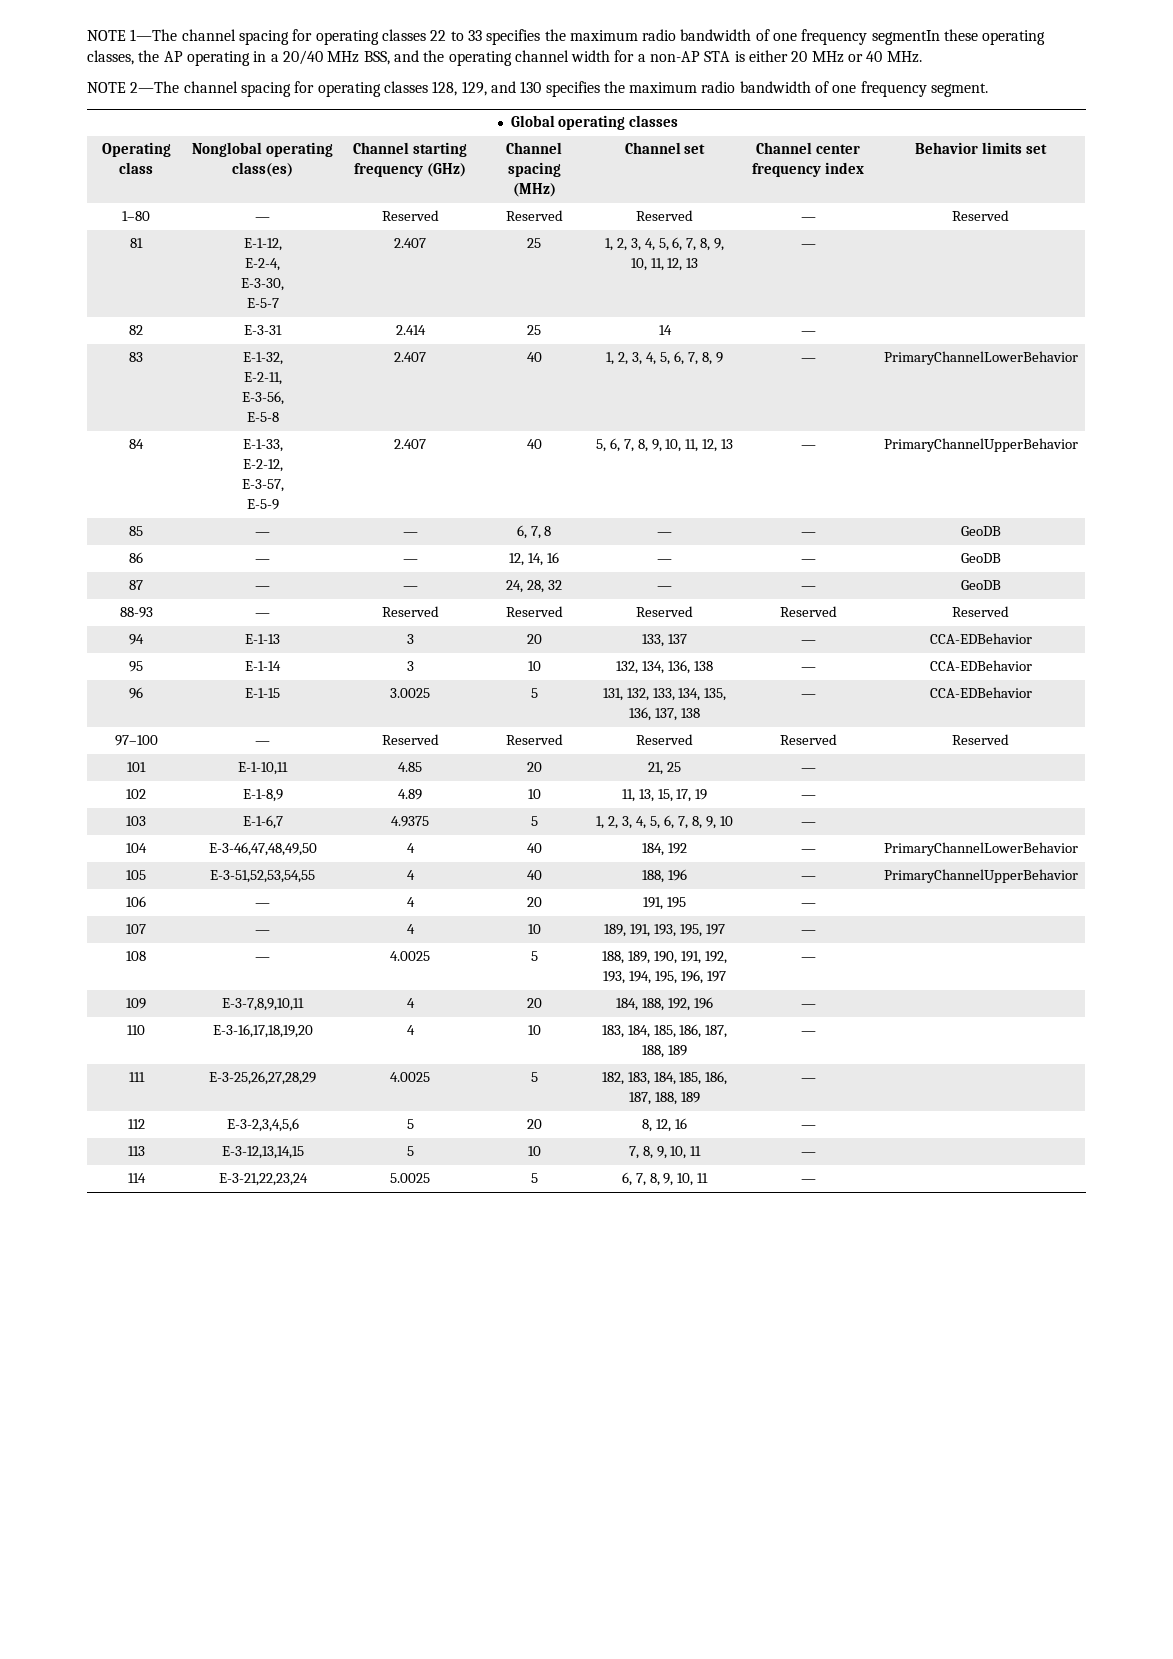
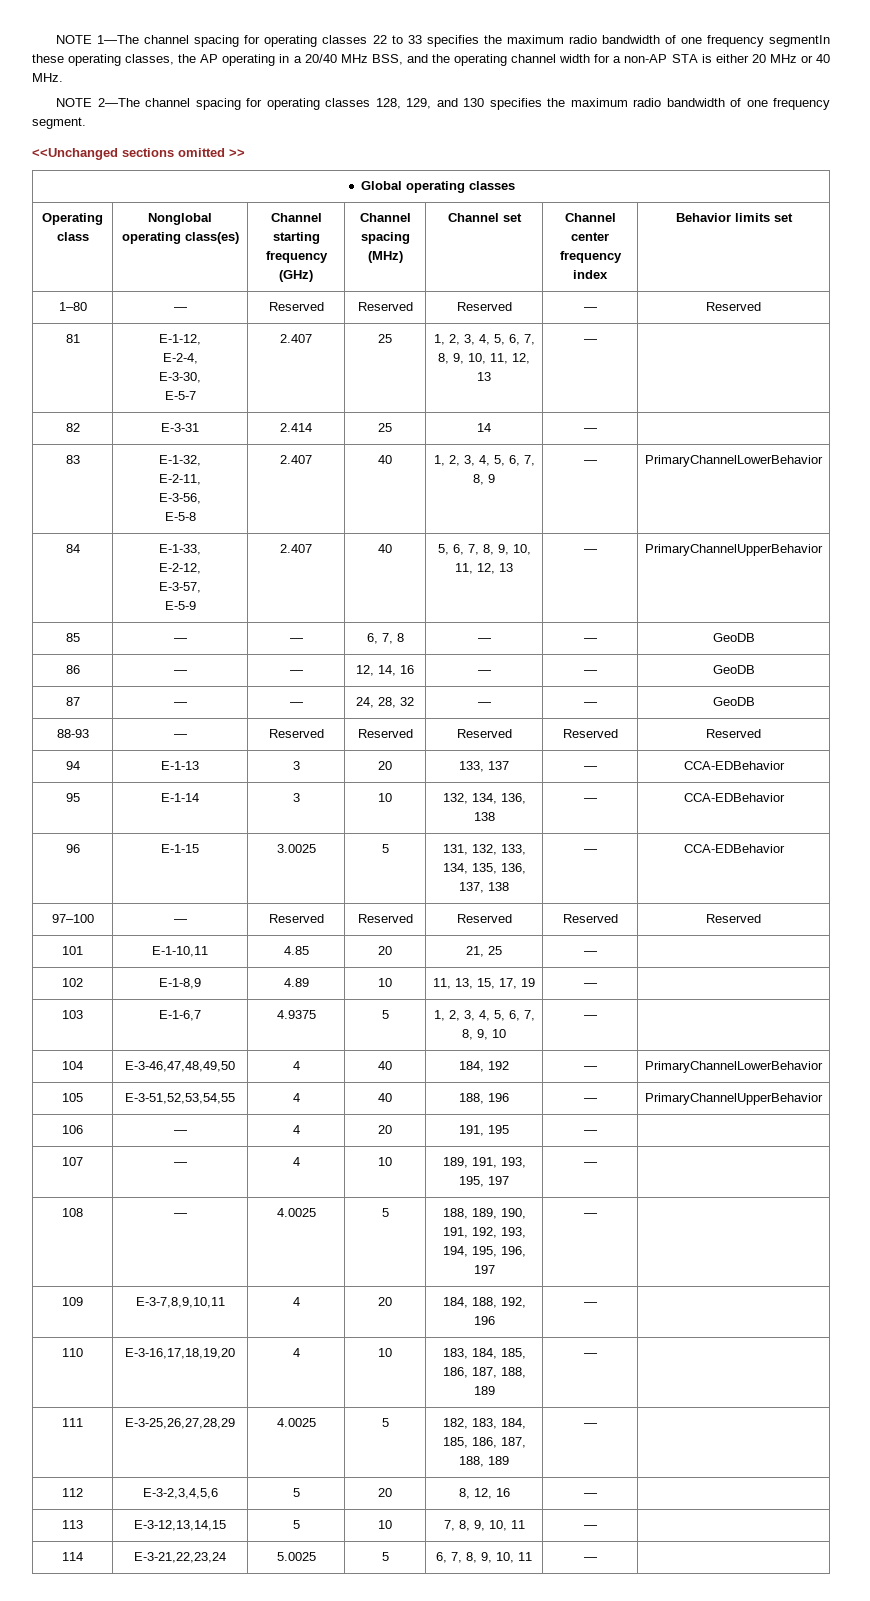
+ <<Unchanged sections omitted >>

